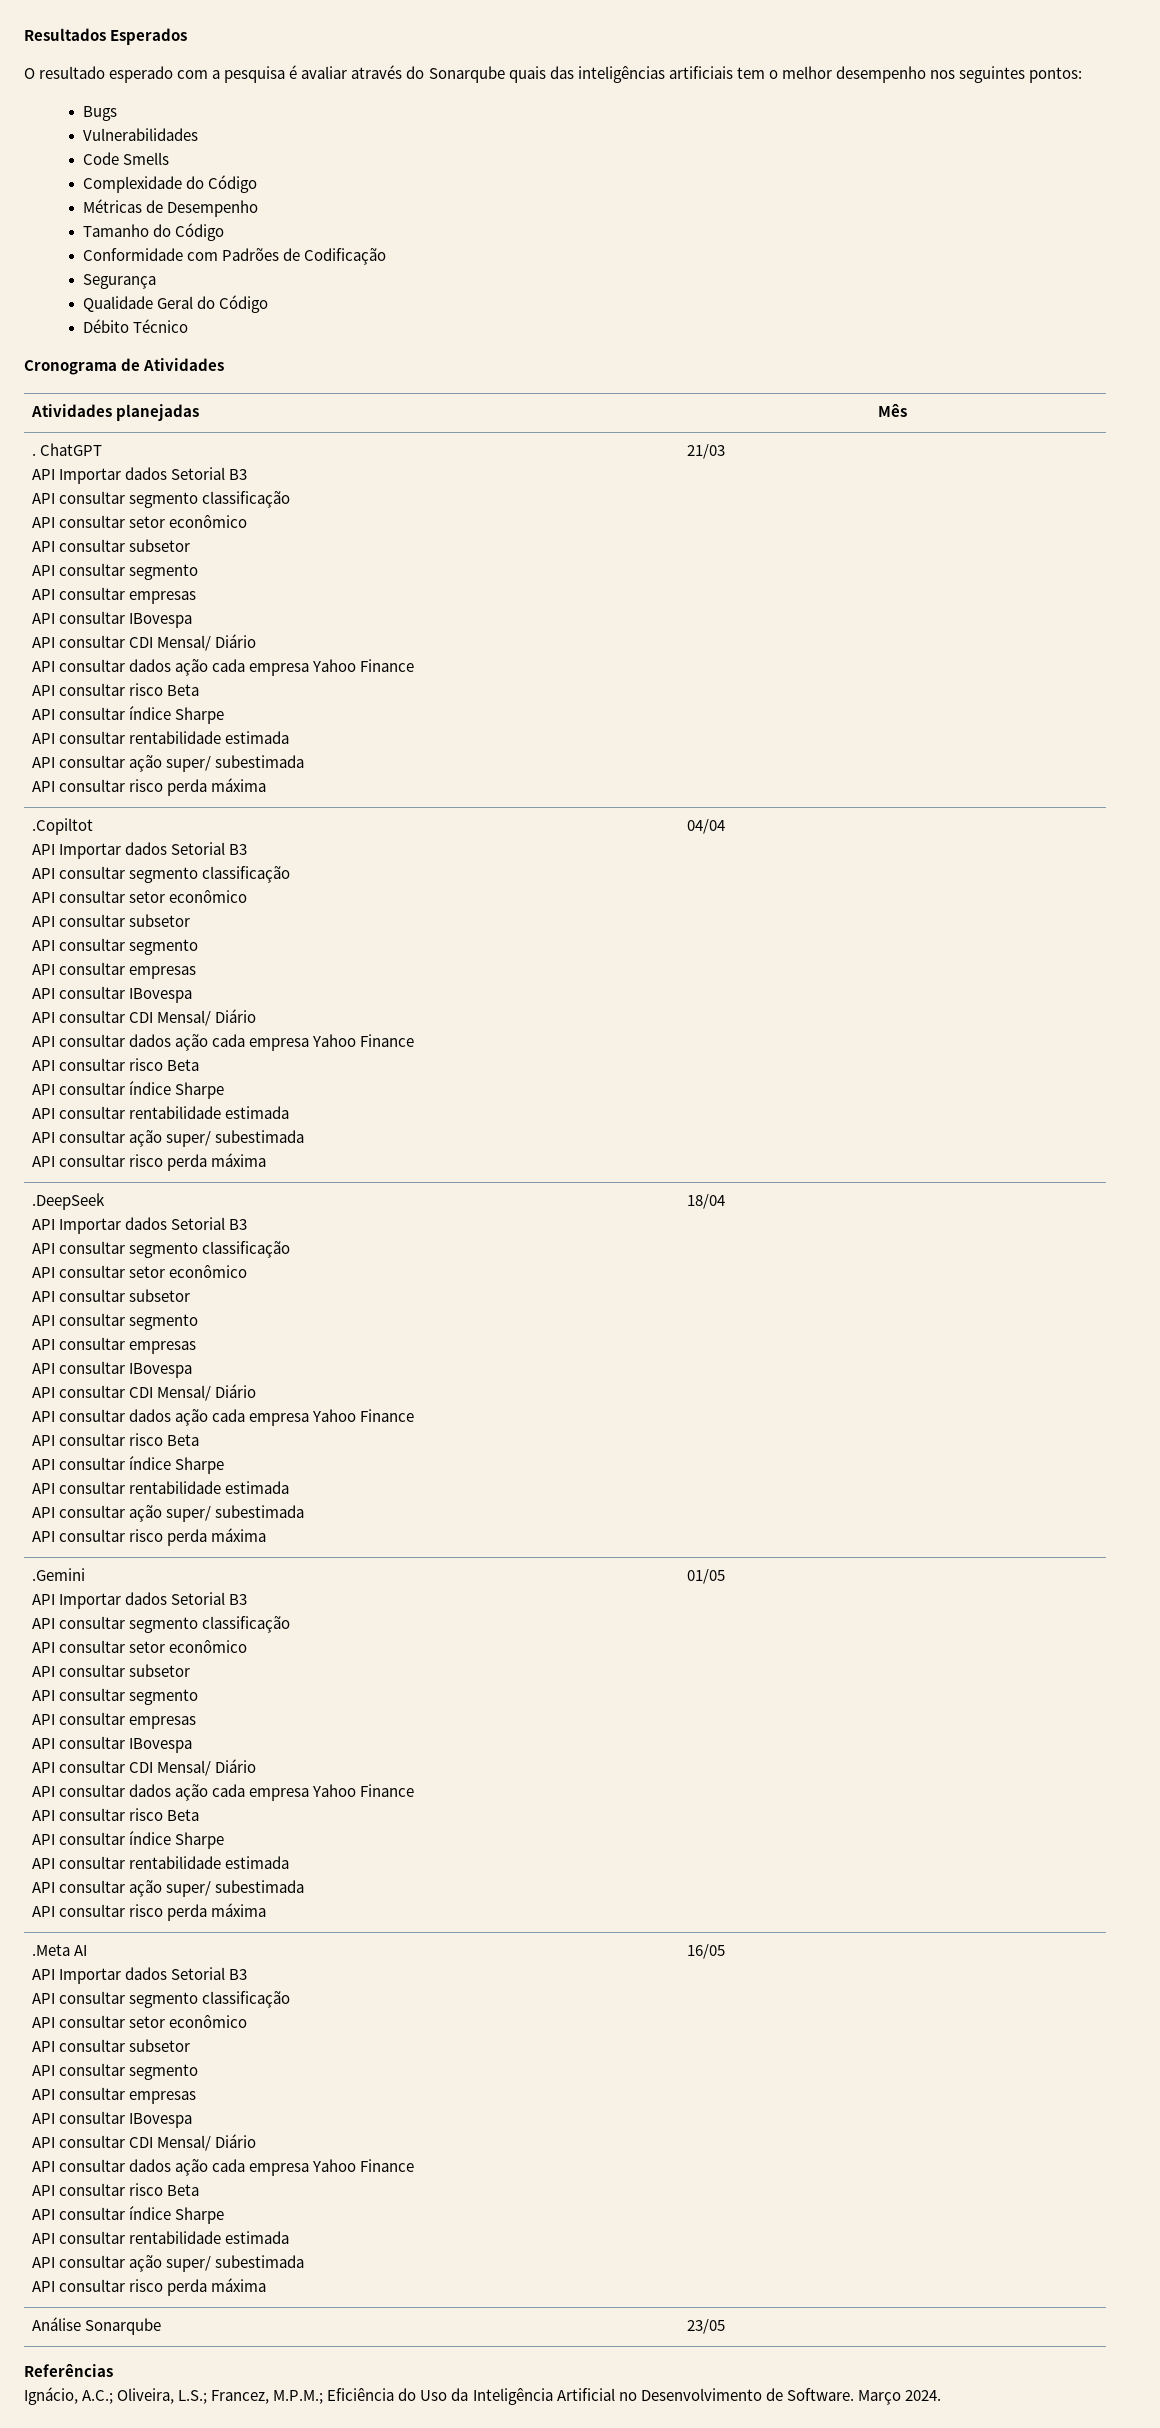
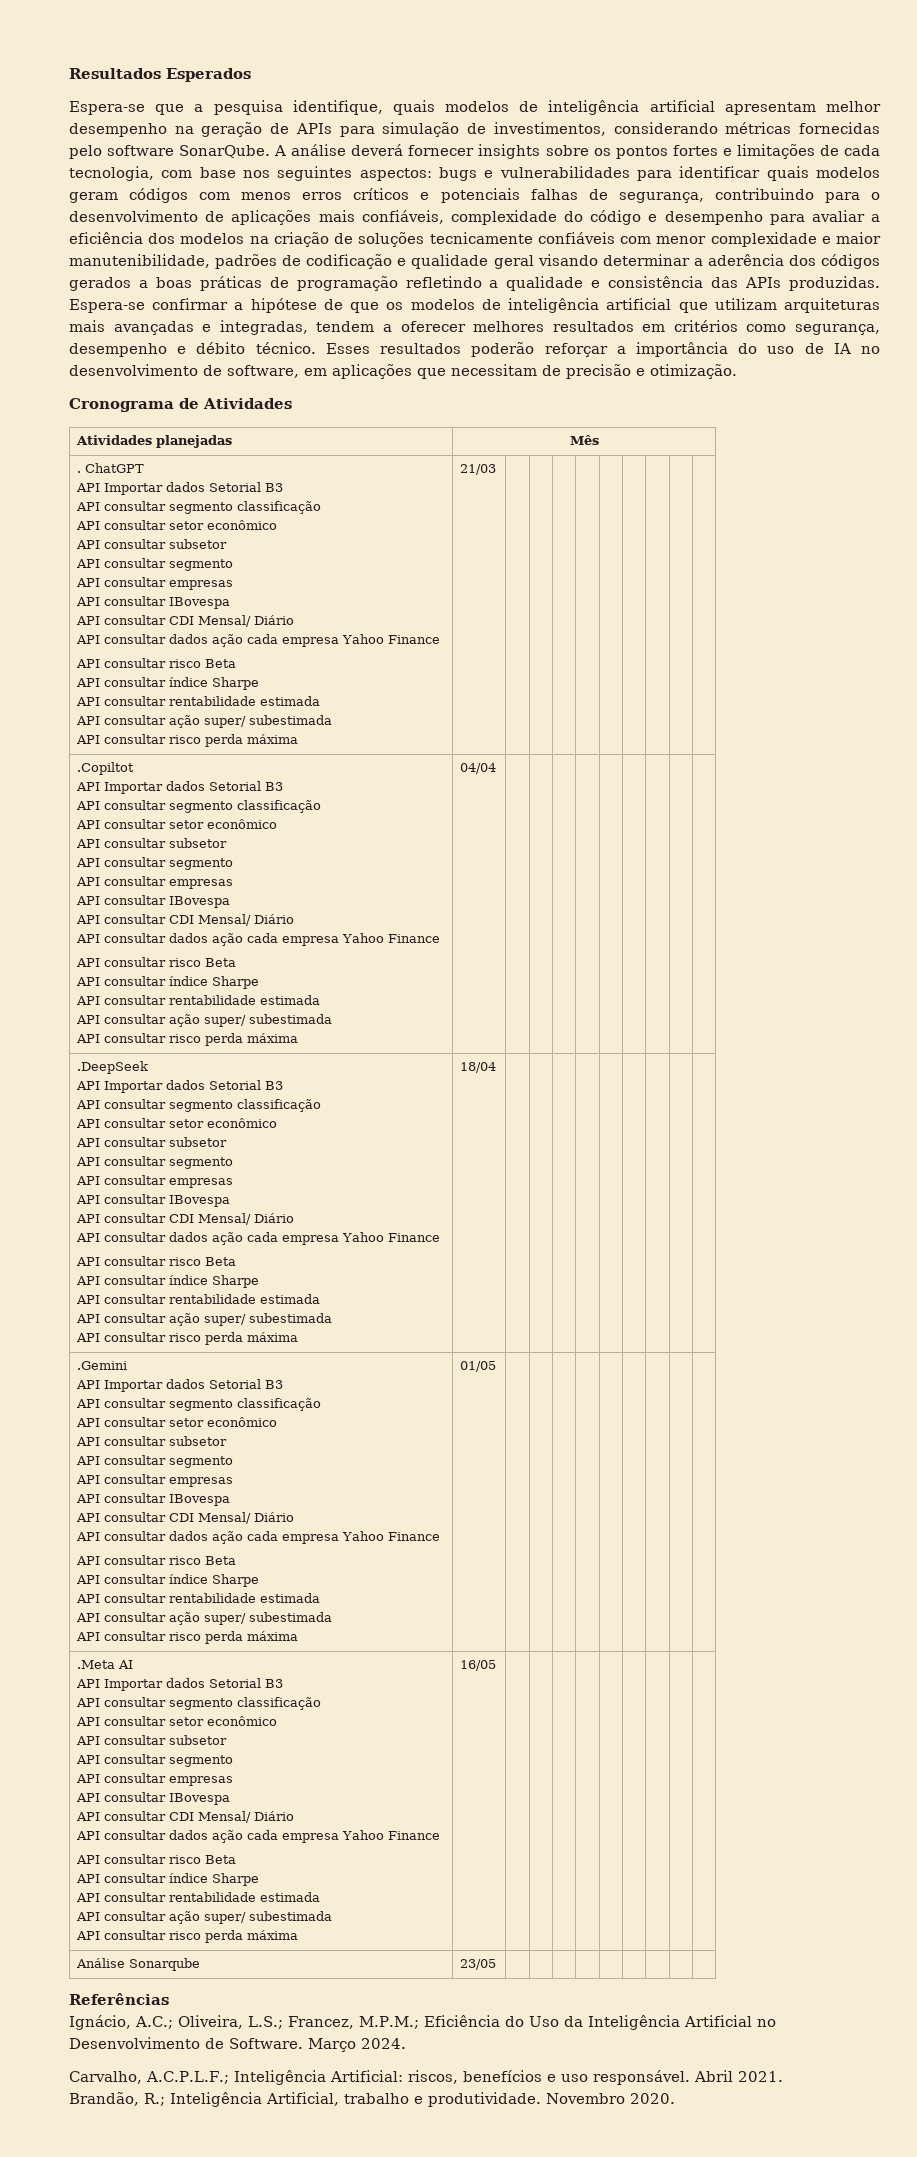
- O resultado esperado com a pesquisa é avaliar através do Sonarqube quais das inteligências artificiais tem o melhor desempenho nos seguintes pontos:
- Bugs
- Vulnerabilidades
- Code Smells
- Complexidade do Código
- Métricas de Desempenho
- Tamanho do Código
- Conformidade com Padrões de Codificação
- Segurança
- Qualidade Geral do Código
- Débito Técnico
+ Espera-se que a pesquisa identifique, quais modelos de inteligência artificial apresentam melhor desempenho na geração de APIs para simulação de investimentos, considerando métricas fornecidas pelo software SonarQube. A análise deverá fornecer insights sobre os pontos fortes e limitações de cada tecnologia, com base nos seguintes aspectos: bugs e vulnerabilidades para identificar quais modelos geram códigos com menos erros críticos e potenciais falhas de segurança, contribuindo para o desenvolvimento de aplicações mais confiáveis, complexidade do código e desempenho para avaliar a eficiência dos modelos na criação de soluções tecnicamente confiáveis com menor complexidade e maior manutenibilidade, padrões de codificação e qualidade geral visando determinar a aderência dos códigos gerados a boas práticas de programação refletindo a qualidade e consistência das APIs produzidas. Espera-se confirmar a hipótese de que os modelos de inteligência artificial que utilizam arquiteturas mais avançadas e integradas, tendem a oferecer melhores resultados em critérios como segurança, desempenho e débito técnico. Esses resultados poderão reforçar a importância do uso de IA no desenvolvimento de software, em aplicações que necessitam de precisão e otimização.
+ Carvalho, A.C.P.L.F.; Inteligência Artificial: riscos, benefícios e uso responsável. Abril 2021.
+ Brandão, R.; Inteligência Artificial, trabalho e produtividade. Novembro 2020.

